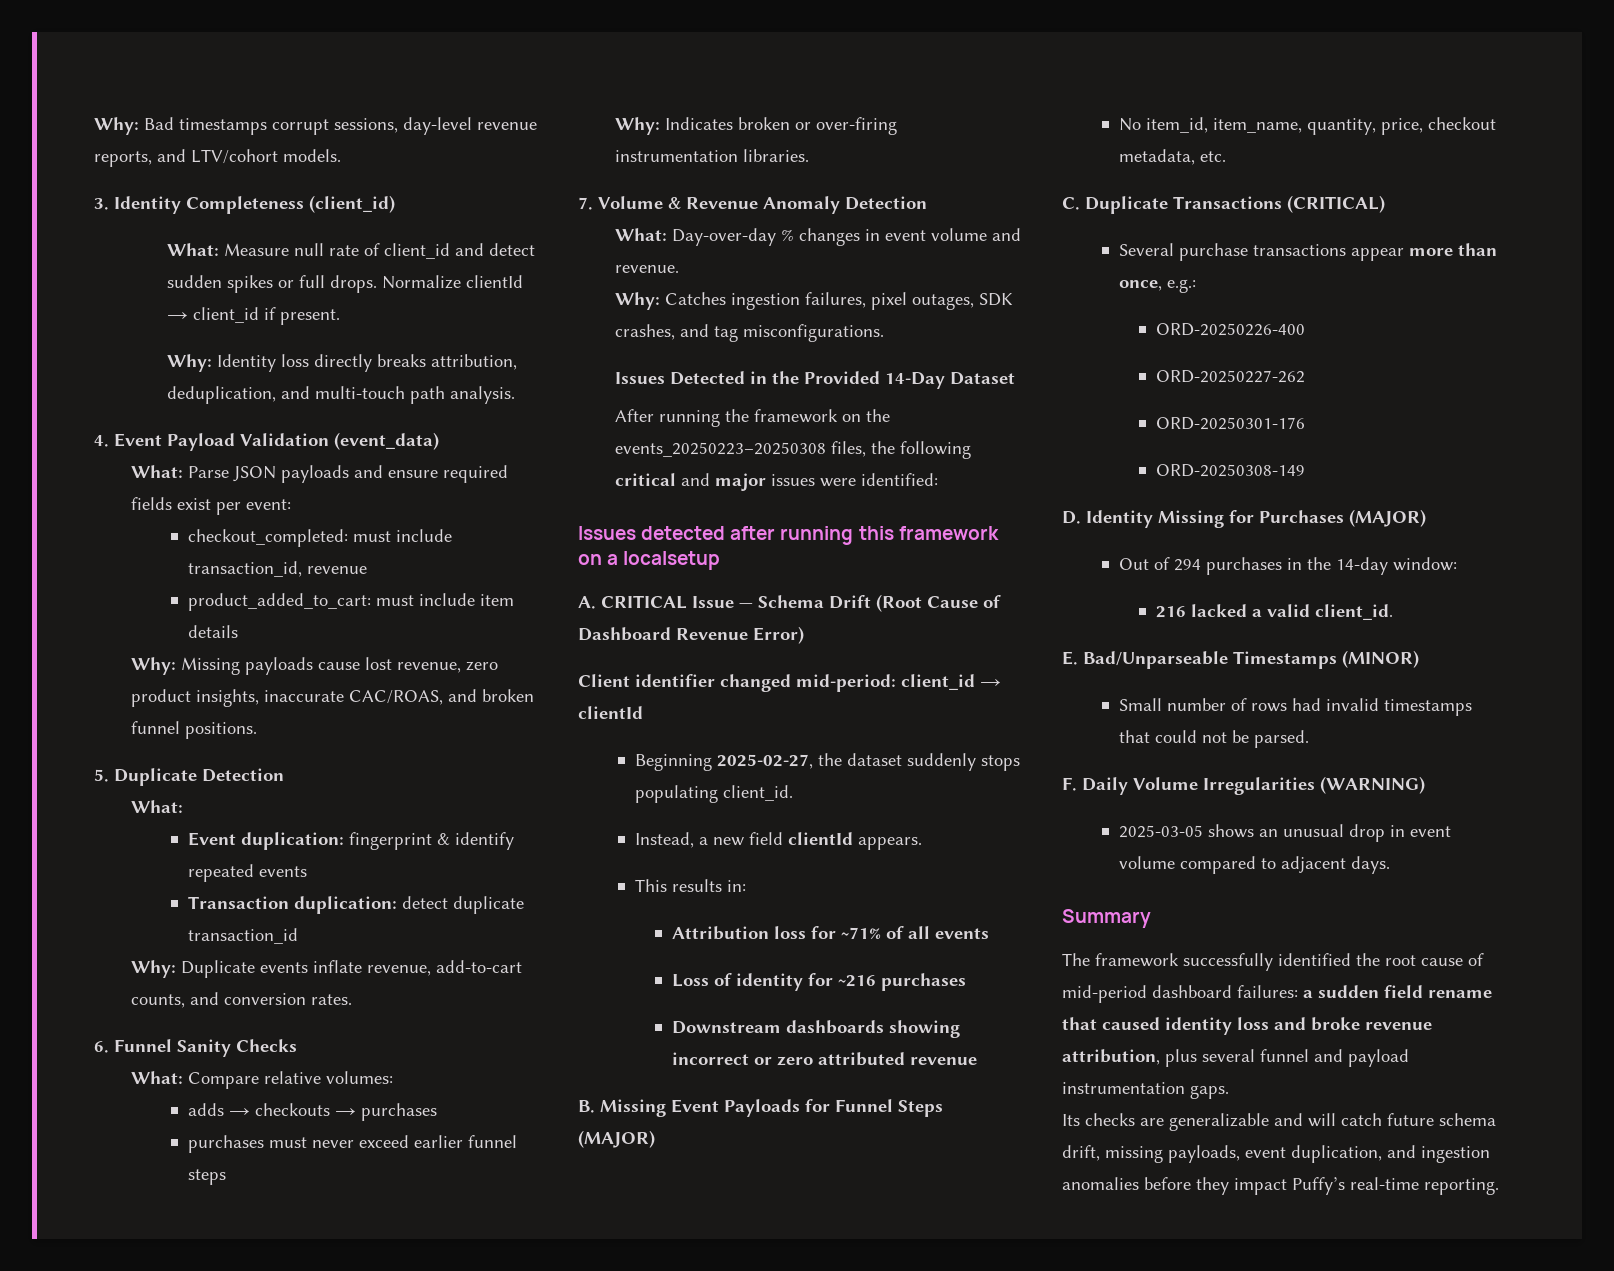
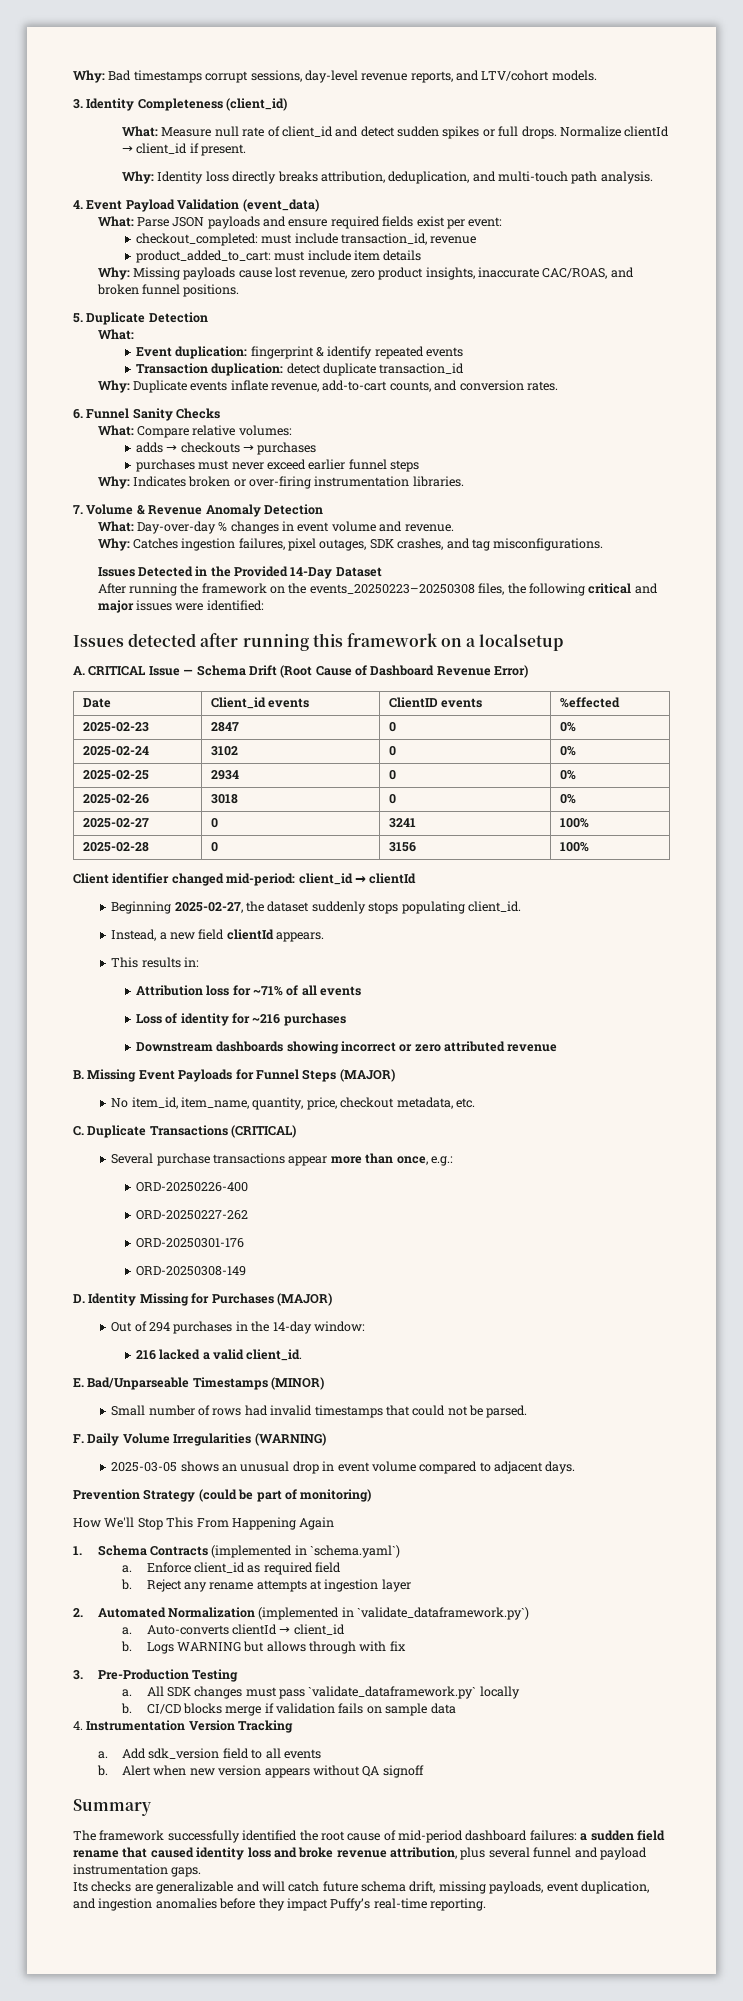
+ Date | Client_id events | ClientID events | %effected
+ 2025-02-23 | 2847 | 0 | 0%
+ 2025-02-24 | 3102 | 0 | 0%
+ 2025-02-25 | 2934 | 0 | 0%
+ 2025-02-26 | 3018 | 0 | 0%
+ 2025-02-27 | 0 | 3241 | 100%
+ 2025-02-28 | 0 | 3156 | 100%
+ Prevention Strategy (could be part of monitoring)
+ How We'll Stop This From Happening Again
+ 1. Schema Contracts (implemented in `schema.yaml`)
+ a. Enforce client_id as required field
+ b. Reject any rename attempts at ingestion layer
+ 2. Automated Normalization (implemented in `validate_dataframework.py`)
+ a. Auto-converts clientId → client_id
+ b. Logs WARNING but allows through with fix
+ 3. Pre-Production Testing
+ a. All SDK changes must pass `validate_dataframework.py` locally
+ b. CI/CD blocks merge if validation fails on sample data
+ 4. Instrumentation Version Tracking
+ a. Add sdk_version field to all events
+ b. Alert when new version appears without QA signoff

